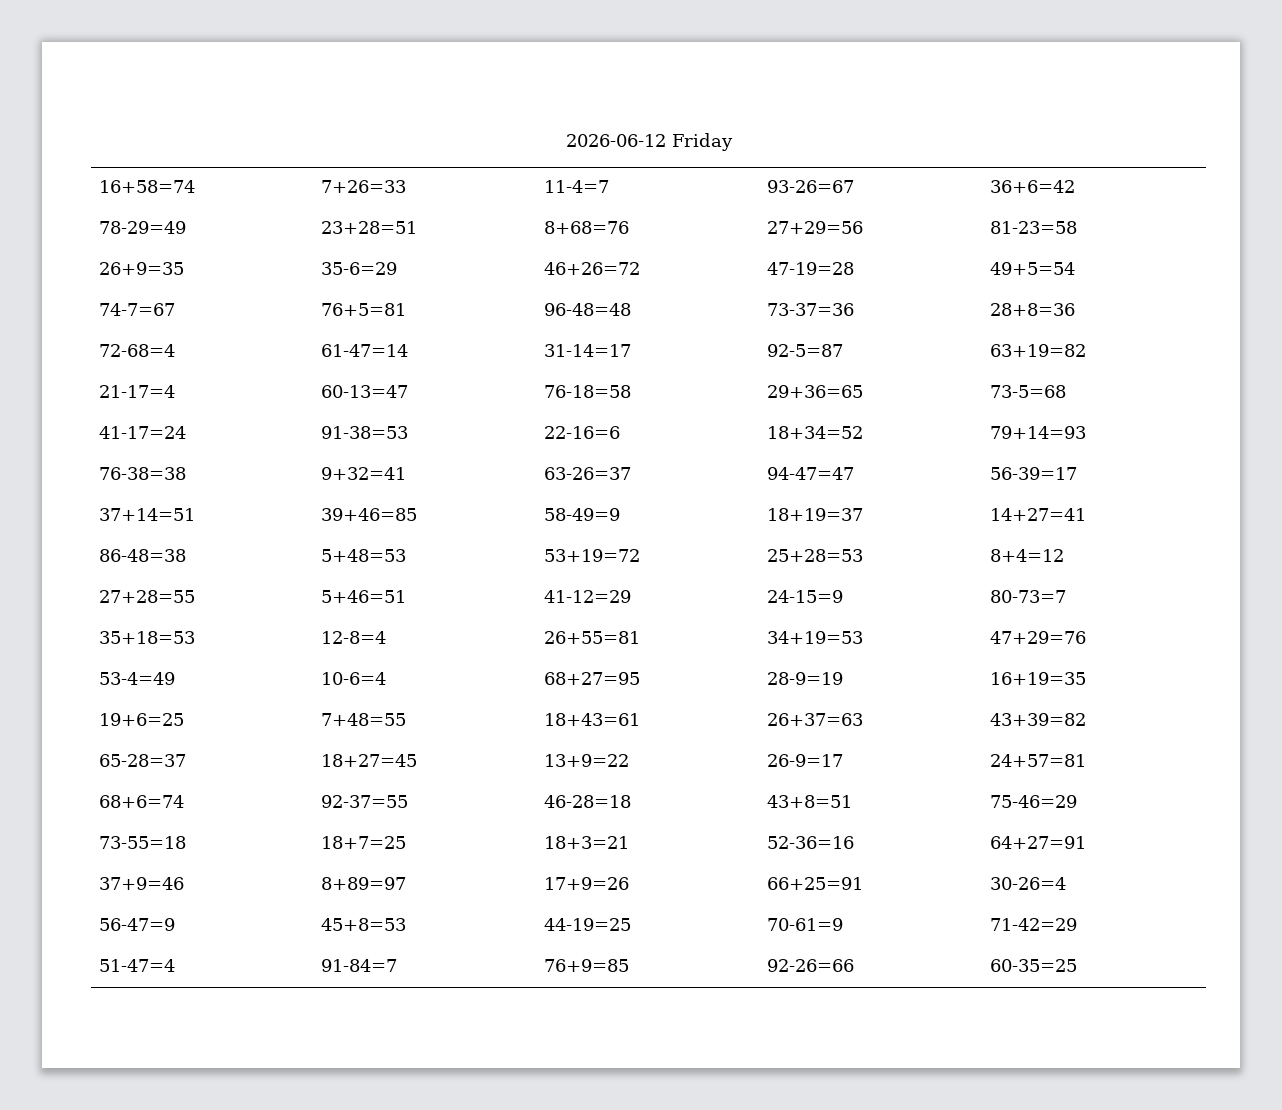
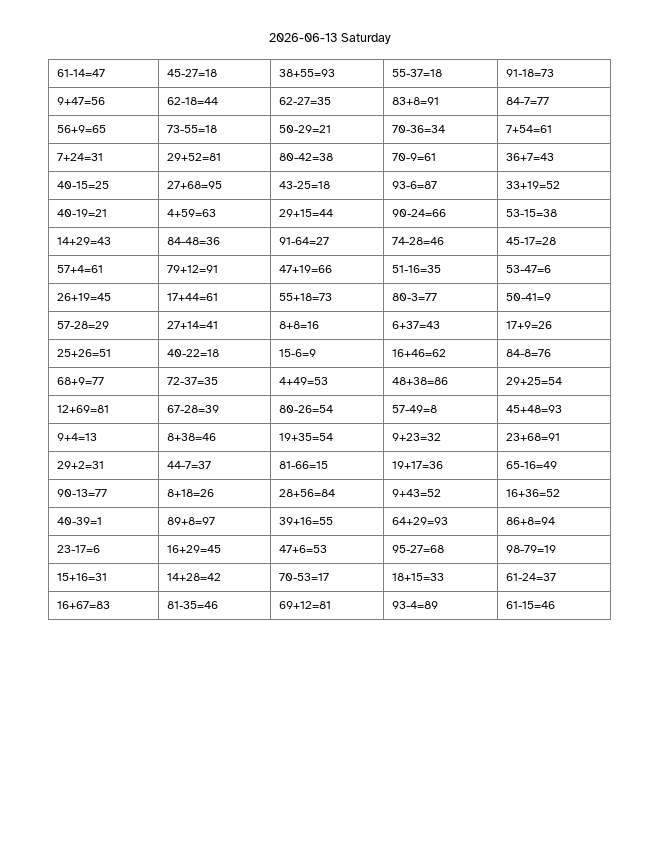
- 2026-06-12 Friday
- 16+58=74 | 7+26=33 | 11-4=7 | 93-26=67 | 36+6=42
- 78-29=49 | 23+28=51 | 8+68=76 | 27+29=56 | 81-23=58
- 26+9=35 | 35-6=29 | 46+26=72 | 47-19=28 | 49+5=54
- 74-7=67 | 76+5=81 | 96-48=48 | 73-37=36 | 28+8=36
- 72-68=4 | 61-47=14 | 31-14=17 | 92-5=87 | 63+19=82
- 21-17=4 | 60-13=47 | 76-18=58 | 29+36=65 | 73-5=68
- 41-17=24 | 91-38=53 | 22-16=6 | 18+34=52 | 79+14=93
- 76-38=38 | 9+32=41 | 63-26=37 | 94-47=47 | 56-39=17
- 37+14=51 | 39+46=85 | 58-49=9 | 18+19=37 | 14+27=41
- 86-48=38 | 5+48=53 | 53+19=72 | 25+28=53 | 8+4=12
- 27+28=55 | 5+46=51 | 41-12=29 | 24-15=9 | 80-73=7
- 35+18=53 | 12-8=4 | 26+55=81 | 34+19=53 | 47+29=76
- 53-4=49 | 10-6=4 | 68+27=95 | 28-9=19 | 16+19=35
- 19+6=25 | 7+48=55 | 18+43=61 | 26+37=63 | 43+39=82
- 65-28=37 | 18+27=45 | 13+9=22 | 26-9=17 | 24+57=81
- 68+6=74 | 92-37=55 | 46-28=18 | 43+8=51 | 75-46=29
- 73-55=18 | 18+7=25 | 18+3=21 | 52-36=16 | 64+27=91
- 37+9=46 | 8+89=97 | 17+9=26 | 66+25=91 | 30-26=4
- 56-47=9 | 45+8=53 | 44-19=25 | 70-61=9 | 71-42=29
- 51-47=4 | 91-84=7 | 76+9=85 | 92-26=66 | 60-35=25
+ 2026-06-13 Saturday
+ 61-14=47 | 45-27=18 | 38+55=93 | 55-37=18 | 91-18=73
+ 9+47=56 | 62-18=44 | 62-27=35 | 83+8=91 | 84-7=77
+ 56+9=65 | 73-55=18 | 50-29=21 | 70-36=34 | 7+54=61
+ 7+24=31 | 29+52=81 | 80-42=38 | 70-9=61 | 36+7=43
+ 40-15=25 | 27+68=95 | 43-25=18 | 93-6=87 | 33+19=52
+ 40-19=21 | 4+59=63 | 29+15=44 | 90-24=66 | 53-15=38
+ 14+29=43 | 84-48=36 | 91-64=27 | 74-28=46 | 45-17=28
+ 57+4=61 | 79+12=91 | 47+19=66 | 51-16=35 | 53-47=6
+ 26+19=45 | 17+44=61 | 55+18=73 | 80-3=77 | 50-41=9
+ 57-28=29 | 27+14=41 | 8+8=16 | 6+37=43 | 17+9=26
+ 25+26=51 | 40-22=18 | 15-6=9 | 16+46=62 | 84-8=76
+ 68+9=77 | 72-37=35 | 4+49=53 | 48+38=86 | 29+25=54
+ 12+69=81 | 67-28=39 | 80-26=54 | 57-49=8 | 45+48=93
+ 9+4=13 | 8+38=46 | 19+35=54 | 9+23=32 | 23+68=91
+ 29+2=31 | 44-7=37 | 81-66=15 | 19+17=36 | 65-16=49
+ 90-13=77 | 8+18=26 | 28+56=84 | 9+43=52 | 16+36=52
+ 40-39=1 | 89+8=97 | 39+16=55 | 64+29=93 | 86+8=94
+ 23-17=6 | 16+29=45 | 47+6=53 | 95-27=68 | 98-79=19
+ 15+16=31 | 14+28=42 | 70-53=17 | 18+15=33 | 61-24=37
+ 16+67=83 | 81-35=46 | 69+12=81 | 93-4=89 | 61-15=46

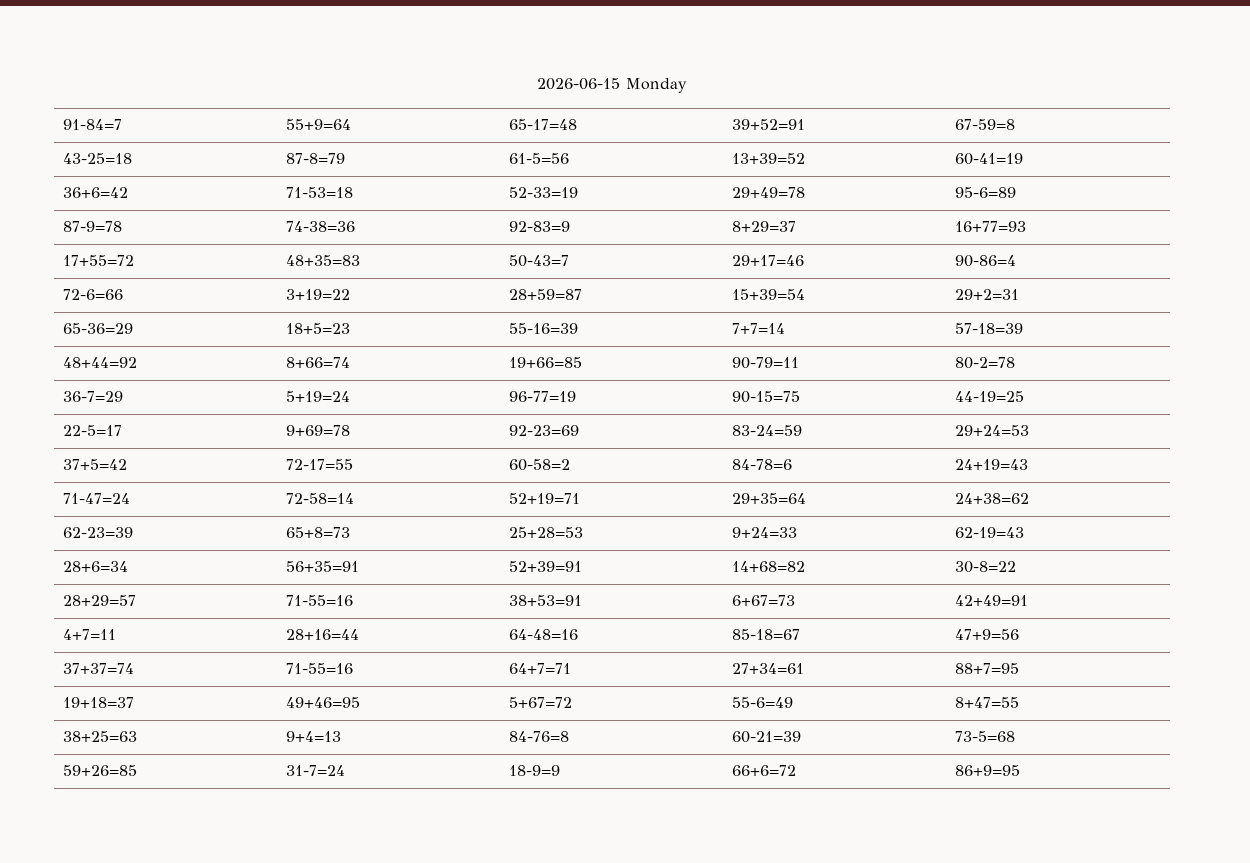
- 2026-06-13 Saturday
- 61-14=47 | 45-27=18 | 38+55=93 | 55-37=18 | 91-18=73
- 9+47=56 | 62-18=44 | 62-27=35 | 83+8=91 | 84-7=77
- 56+9=65 | 73-55=18 | 50-29=21 | 70-36=34 | 7+54=61
- 7+24=31 | 29+52=81 | 80-42=38 | 70-9=61 | 36+7=43
- 40-15=25 | 27+68=95 | 43-25=18 | 93-6=87 | 33+19=52
- 40-19=21 | 4+59=63 | 29+15=44 | 90-24=66 | 53-15=38
- 14+29=43 | 84-48=36 | 91-64=27 | 74-28=46 | 45-17=28
- 57+4=61 | 79+12=91 | 47+19=66 | 51-16=35 | 53-47=6
- 26+19=45 | 17+44=61 | 55+18=73 | 80-3=77 | 50-41=9
- 57-28=29 | 27+14=41 | 8+8=16 | 6+37=43 | 17+9=26
- 25+26=51 | 40-22=18 | 15-6=9 | 16+46=62 | 84-8=76
- 68+9=77 | 72-37=35 | 4+49=53 | 48+38=86 | 29+25=54
- 12+69=81 | 67-28=39 | 80-26=54 | 57-49=8 | 45+48=93
- 9+4=13 | 8+38=46 | 19+35=54 | 9+23=32 | 23+68=91
- 29+2=31 | 44-7=37 | 81-66=15 | 19+17=36 | 65-16=49
- 90-13=77 | 8+18=26 | 28+56=84 | 9+43=52 | 16+36=52
- 40-39=1 | 89+8=97 | 39+16=55 | 64+29=93 | 86+8=94
- 23-17=6 | 16+29=45 | 47+6=53 | 95-27=68 | 98-79=19
- 15+16=31 | 14+28=42 | 70-53=17 | 18+15=33 | 61-24=37
- 16+67=83 | 81-35=46 | 69+12=81 | 93-4=89 | 61-15=46
+ 2026-06-15 Monday
+ 91-84=7 | 55+9=64 | 65-17=48 | 39+52=91 | 67-59=8
+ 43-25=18 | 87-8=79 | 61-5=56 | 13+39=52 | 60-41=19
+ 36+6=42 | 71-53=18 | 52-33=19 | 29+49=78 | 95-6=89
+ 87-9=78 | 74-38=36 | 92-83=9 | 8+29=37 | 16+77=93
+ 17+55=72 | 48+35=83 | 50-43=7 | 29+17=46 | 90-86=4
+ 72-6=66 | 3+19=22 | 28+59=87 | 15+39=54 | 29+2=31
+ 65-36=29 | 18+5=23 | 55-16=39 | 7+7=14 | 57-18=39
+ 48+44=92 | 8+66=74 | 19+66=85 | 90-79=11 | 80-2=78
+ 36-7=29 | 5+19=24 | 96-77=19 | 90-15=75 | 44-19=25
+ 22-5=17 | 9+69=78 | 92-23=69 | 83-24=59 | 29+24=53
+ 37+5=42 | 72-17=55 | 60-58=2 | 84-78=6 | 24+19=43
+ 71-47=24 | 72-58=14 | 52+19=71 | 29+35=64 | 24+38=62
+ 62-23=39 | 65+8=73 | 25+28=53 | 9+24=33 | 62-19=43
+ 28+6=34 | 56+35=91 | 52+39=91 | 14+68=82 | 30-8=22
+ 28+29=57 | 71-55=16 | 38+53=91 | 6+67=73 | 42+49=91
+ 4+7=11 | 28+16=44 | 64-48=16 | 85-18=67 | 47+9=56
+ 37+37=74 | 71-55=16 | 64+7=71 | 27+34=61 | 88+7=95
+ 19+18=37 | 49+46=95 | 5+67=72 | 55-6=49 | 8+47=55
+ 38+25=63 | 9+4=13 | 84-76=8 | 60-21=39 | 73-5=68
+ 59+26=85 | 31-7=24 | 18-9=9 | 66+6=72 | 86+9=95

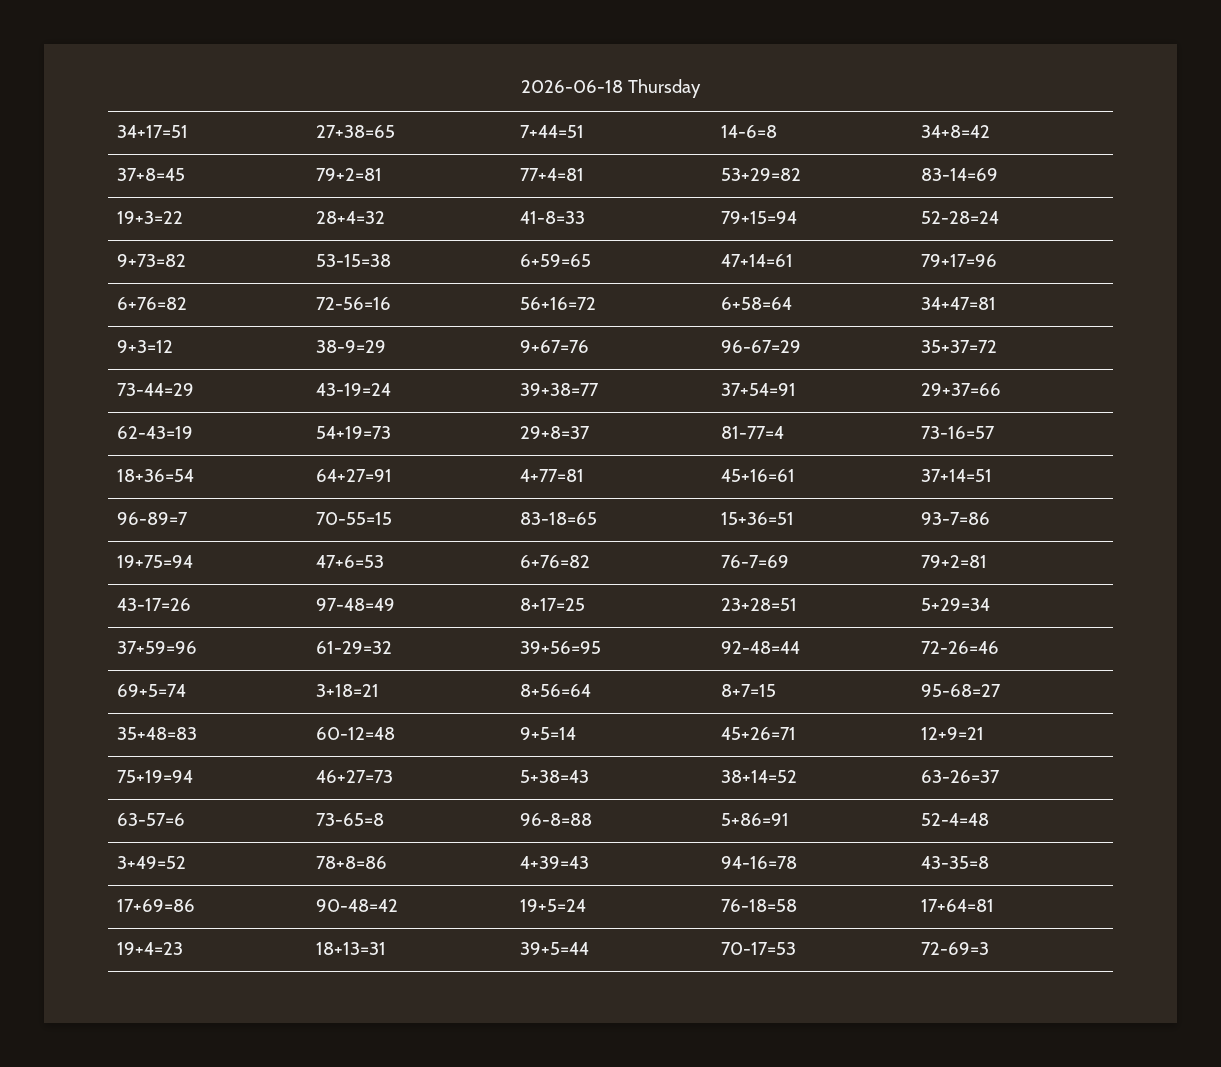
- 2026-06-15 Monday
- 91-84=7 | 55+9=64 | 65-17=48 | 39+52=91 | 67-59=8
- 43-25=18 | 87-8=79 | 61-5=56 | 13+39=52 | 60-41=19
- 36+6=42 | 71-53=18 | 52-33=19 | 29+49=78 | 95-6=89
- 87-9=78 | 74-38=36 | 92-83=9 | 8+29=37 | 16+77=93
- 17+55=72 | 48+35=83 | 50-43=7 | 29+17=46 | 90-86=4
- 72-6=66 | 3+19=22 | 28+59=87 | 15+39=54 | 29+2=31
- 65-36=29 | 18+5=23 | 55-16=39 | 7+7=14 | 57-18=39
- 48+44=92 | 8+66=74 | 19+66=85 | 90-79=11 | 80-2=78
- 36-7=29 | 5+19=24 | 96-77=19 | 90-15=75 | 44-19=25
- 22-5=17 | 9+69=78 | 92-23=69 | 83-24=59 | 29+24=53
- 37+5=42 | 72-17=55 | 60-58=2 | 84-78=6 | 24+19=43
- 71-47=24 | 72-58=14 | 52+19=71 | 29+35=64 | 24+38=62
- 62-23=39 | 65+8=73 | 25+28=53 | 9+24=33 | 62-19=43
- 28+6=34 | 56+35=91 | 52+39=91 | 14+68=82 | 30-8=22
- 28+29=57 | 71-55=16 | 38+53=91 | 6+67=73 | 42+49=91
- 4+7=11 | 28+16=44 | 64-48=16 | 85-18=67 | 47+9=56
- 37+37=74 | 71-55=16 | 64+7=71 | 27+34=61 | 88+7=95
- 19+18=37 | 49+46=95 | 5+67=72 | 55-6=49 | 8+47=55
- 38+25=63 | 9+4=13 | 84-76=8 | 60-21=39 | 73-5=68
- 59+26=85 | 31-7=24 | 18-9=9 | 66+6=72 | 86+9=95
+ 2026-06-18 Thursday
+ 34+17=51 | 27+38=65 | 7+44=51 | 14-6=8 | 34+8=42
+ 37+8=45 | 79+2=81 | 77+4=81 | 53+29=82 | 83-14=69
+ 19+3=22 | 28+4=32 | 41-8=33 | 79+15=94 | 52-28=24
+ 9+73=82 | 53-15=38 | 6+59=65 | 47+14=61 | 79+17=96
+ 6+76=82 | 72-56=16 | 56+16=72 | 6+58=64 | 34+47=81
+ 9+3=12 | 38-9=29 | 9+67=76 | 96-67=29 | 35+37=72
+ 73-44=29 | 43-19=24 | 39+38=77 | 37+54=91 | 29+37=66
+ 62-43=19 | 54+19=73 | 29+8=37 | 81-77=4 | 73-16=57
+ 18+36=54 | 64+27=91 | 4+77=81 | 45+16=61 | 37+14=51
+ 96-89=7 | 70-55=15 | 83-18=65 | 15+36=51 | 93-7=86
+ 19+75=94 | 47+6=53 | 6+76=82 | 76-7=69 | 79+2=81
+ 43-17=26 | 97-48=49 | 8+17=25 | 23+28=51 | 5+29=34
+ 37+59=96 | 61-29=32 | 39+56=95 | 92-48=44 | 72-26=46
+ 69+5=74 | 3+18=21 | 8+56=64 | 8+7=15 | 95-68=27
+ 35+48=83 | 60-12=48 | 9+5=14 | 45+26=71 | 12+9=21
+ 75+19=94 | 46+27=73 | 5+38=43 | 38+14=52 | 63-26=37
+ 63-57=6 | 73-65=8 | 96-8=88 | 5+86=91 | 52-4=48
+ 3+49=52 | 78+8=86 | 4+39=43 | 94-16=78 | 43-35=8
+ 17+69=86 | 90-48=42 | 19+5=24 | 76-18=58 | 17+64=81
+ 19+4=23 | 18+13=31 | 39+5=44 | 70-17=53 | 72-69=3

